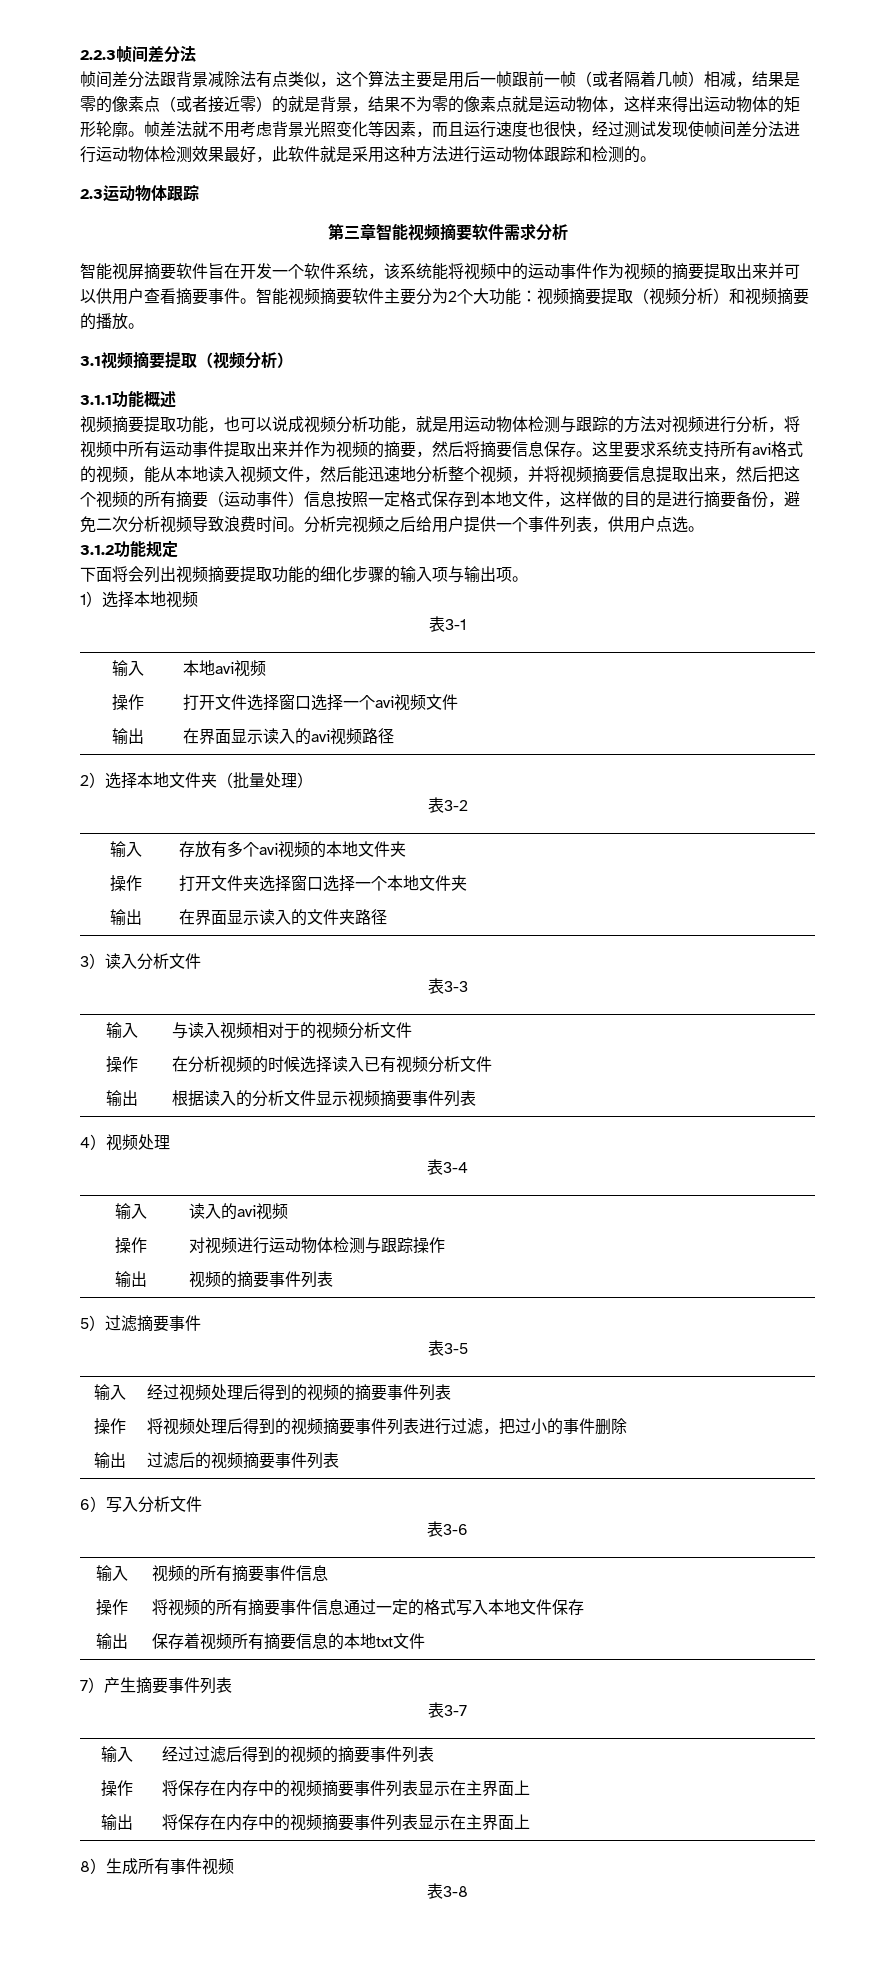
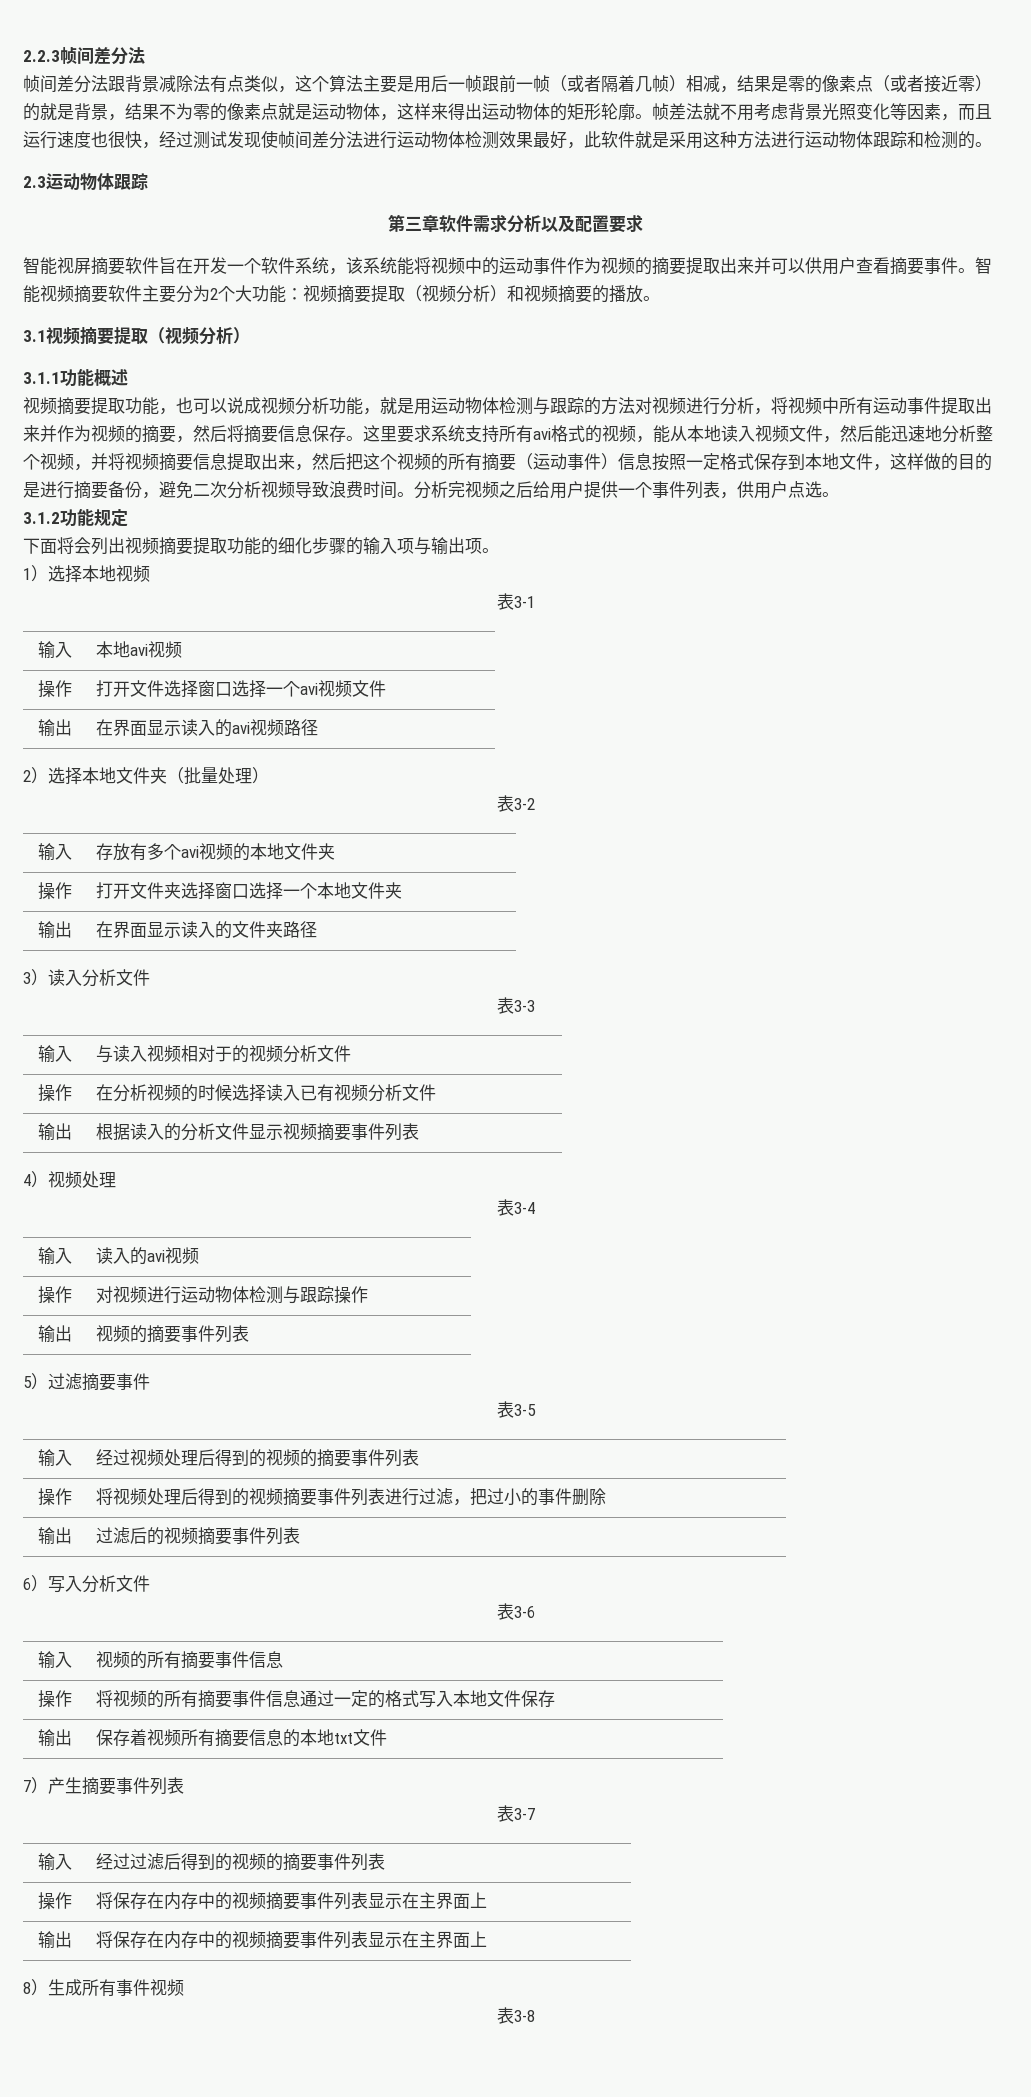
- 第三章智能视频摘要软件需求分析
+ 第三章软件需求分析以及配置要求

